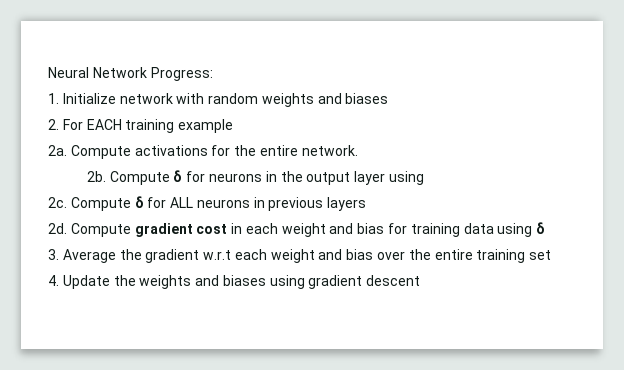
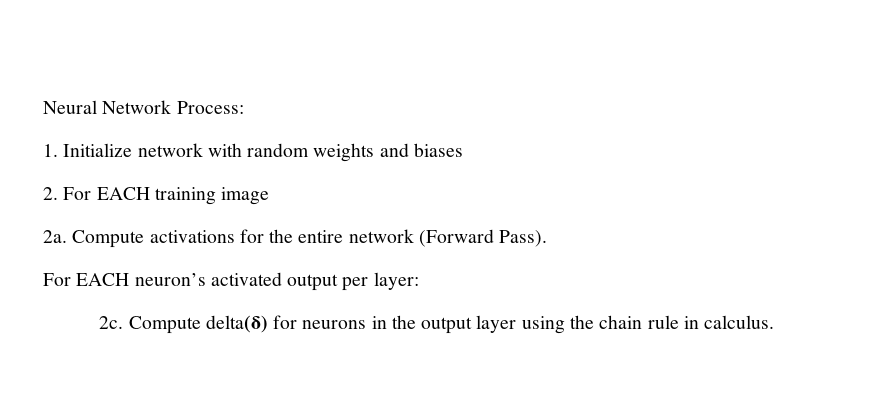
- Neural Network Progress:
+ Neural Network Process:
- 2. For EACH training example
+ 2. For EACH training image
- Compute activations for the entire network.
- 2b. Compute δ for neurons in the output layer using
- 2c. Compute δ for ALL neurons in previous layers
- 2d. Compute gradient cost in each weight and bias for training data using δ
- 3. Average the gradient w.r.t each weight and bias over the entire training set
- 4. Update the weights and biases using gradient descent
+ Compute activations for the entire network (Forward Pass).
+ For EACH neuron’s activated output per layer:
+ 2c. Compute delta(δ) for neurons in the output layer using the chain rule in calculus.

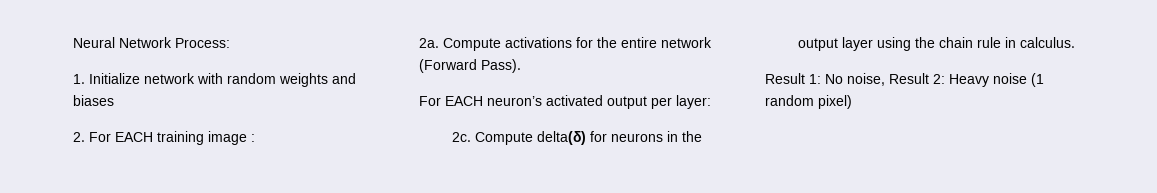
- 2. For EACH training image
+ 2. For EACH training image :
+ Result 1: No noise, Result 2: Heavy noise (1 random pixel)

